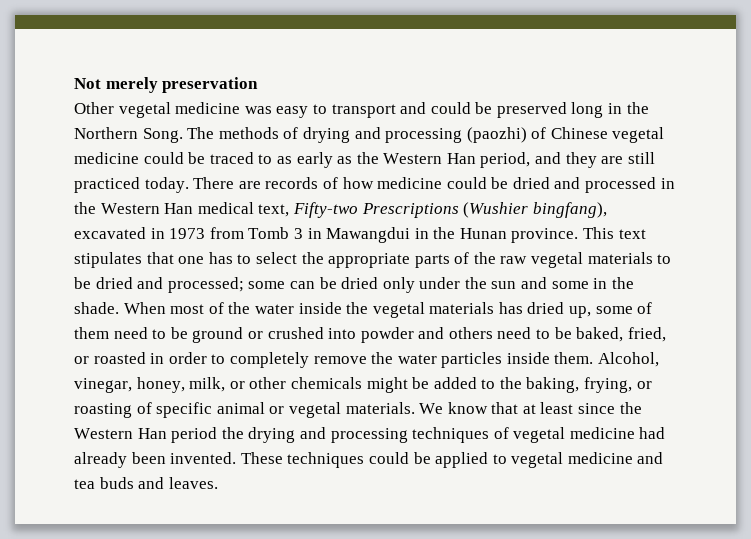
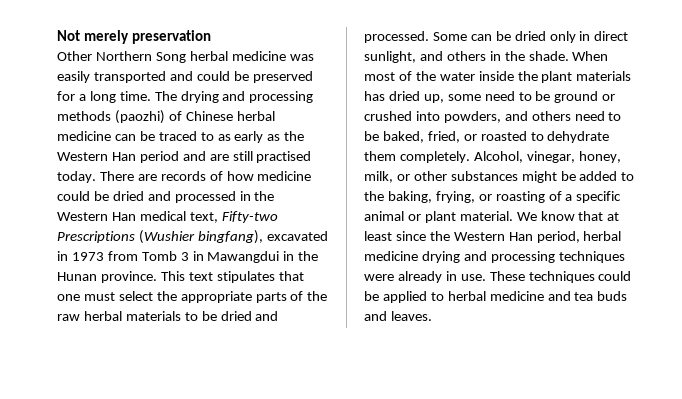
- Other vegetal medicine was easy to transport and could be preserved long in the Northern Song. The methods of drying and processing (paozhi) of Chinese vegetal medicine could be traced to as early as the Western Han period, and they are still practiced today.
+ Other Northern Song herbal medicine was easily transported and could be preserved for a long time. The drying and processing methods (paozhi) of Chinese herbal medicine can be traced to as early as the Western Han period and are still practised today.
- This text stipulates that one has to select the appropriate parts of the raw vegetal materials to be dried and processed; some can be dried only under the sun and some in the shade.
+ This text stipulates that one must select the appropriate parts of the raw herbal materials to be dried and processed. Some can be dried only in direct sunlight, and others in the shade.
- When most of the water inside the vegetal materials has dried up, some of them need to be ground or crushed into powder and others need to be baked, fried, or roasted in order to completely remove the water particles inside them.
+ When most of the water inside the plant materials has dried up, some need to be ground or crushed into powders, and others need to be baked, fried, or roasted to dehydrate them completely.
- Alcohol, vinegar, honey, milk, or other chemicals might be added to the baking, frying, or roasting of specific animal or vegetal materials.
+ Alcohol, vinegar, honey, milk, or other substances might be added to the baking, frying, or roasting of a specific animal or plant material.
- We know that at least since the Western Han period the drying and processing techniques of vegetal medicine had already been invented.
+ We know that at least since the Western Han period, herbal medicine drying and processing techniques were already in use.
- These techniques could be applied to vegetal medicine and tea buds and leaves.
+ These techniques could be applied to herbal medicine and tea buds and leaves.

